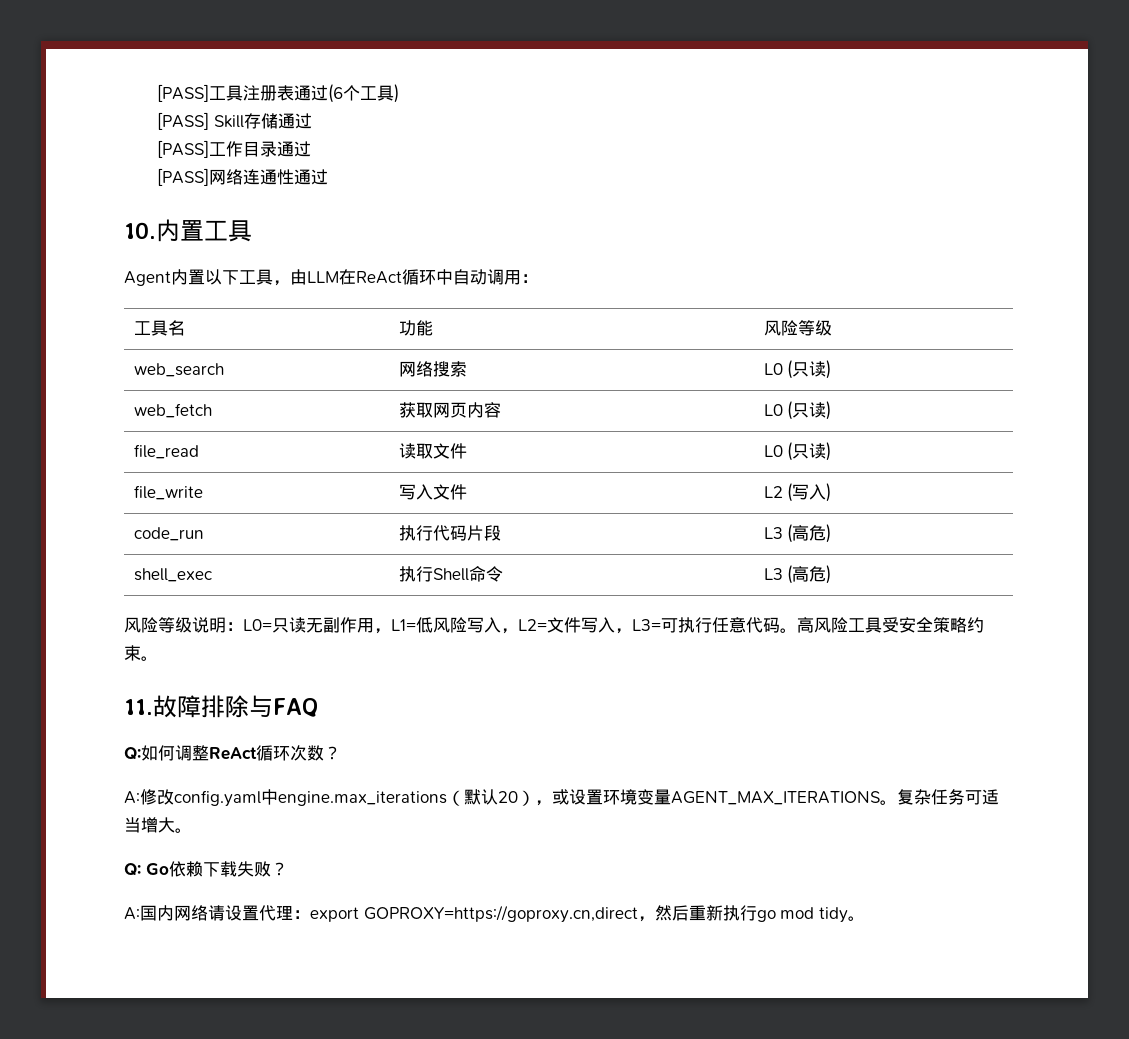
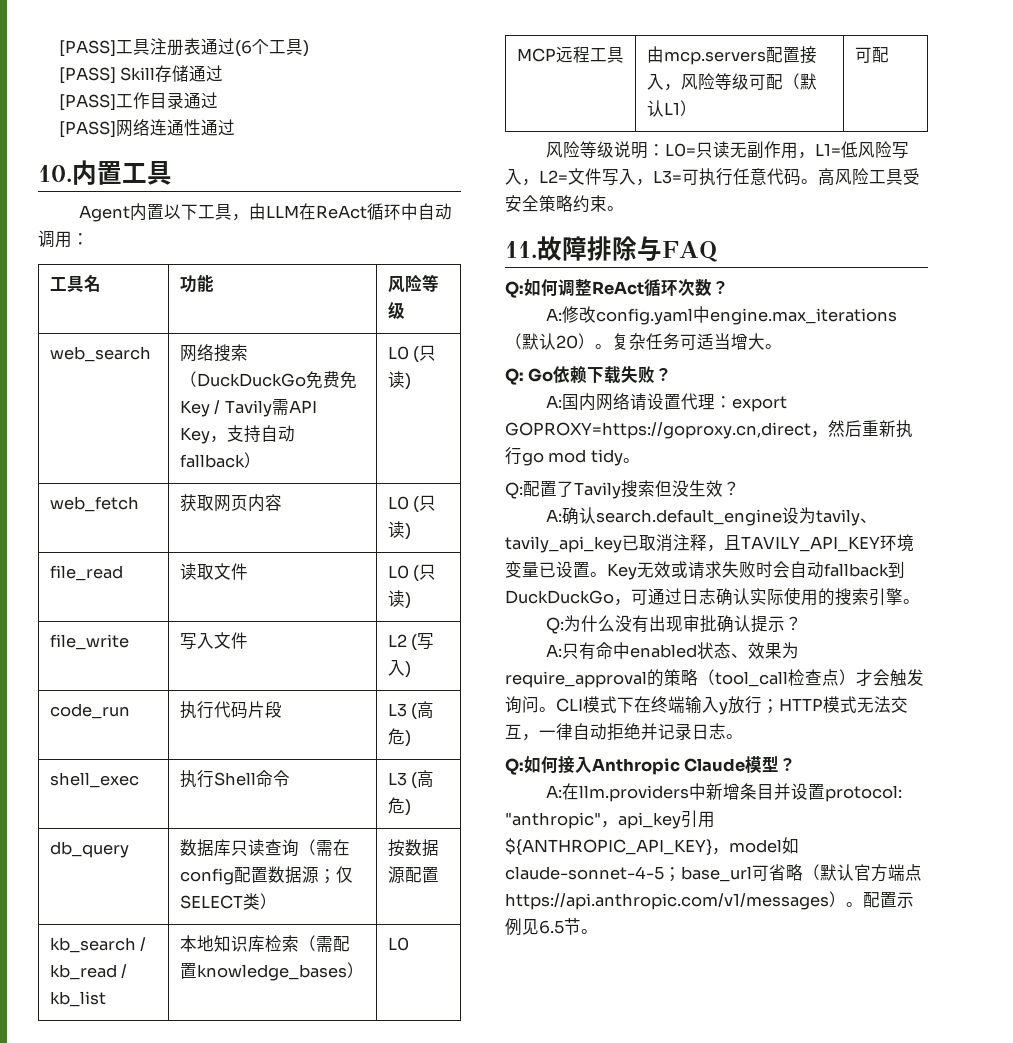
- web_search | 网络搜索 | L0 (只读)
+ web_search | 网络搜索（DuckDuckGo免费免Key / Tavily需API Key，支持自动fallback） | L0 (只读)
+ db_query | 数据库只读查询（需在config配置数据源；仅SELECT类） | 按数据源配置
+ kb_search / kb_read / kb_list | 本地知识库检索（需配置knowledge_bases） | L0
+ MCP远程工具 | 由mcp.servers配置接入，风险等级可配（默认L1） | 可配
- A:修改config.yaml中engine.max_iterations（默认20），或设置环境变量AGENT_MAX_ITERATIONS。
+ A:修改config.yaml中engine.max_iterations（默认20）。
+ Q:配置了Tavily搜索但没生效？
+ A:确认search.default_engine设为tavily、tavily_api_key已取消注释，且TAVILY_API_KEY环境变量已设置。Key无效或请求失败时会自动fallback到DuckDuckGo，可通过日志确认实际使用的搜索引擎。
+ Q:为什么没有出现审批确认提示？
+ A:只有命中enabled状态、效果为require_approval的策略（tool_call检查点）才会触发询问。CLI模式下在终端输入y放行；HTTP模式无法交互，一律自动拒绝并记录日志。
+ Q:如何接入Anthropic Claude模型？
+ A:在llm.providers中新增条目并设置protocol: "anthropic"，api_key引用${ANTHROPIC_API_KEY}，model如claude-sonnet-4-5；base_url可省略（默认官方端点https://api.anthropic.com/v1/messages）。配置示例见6.5节。

